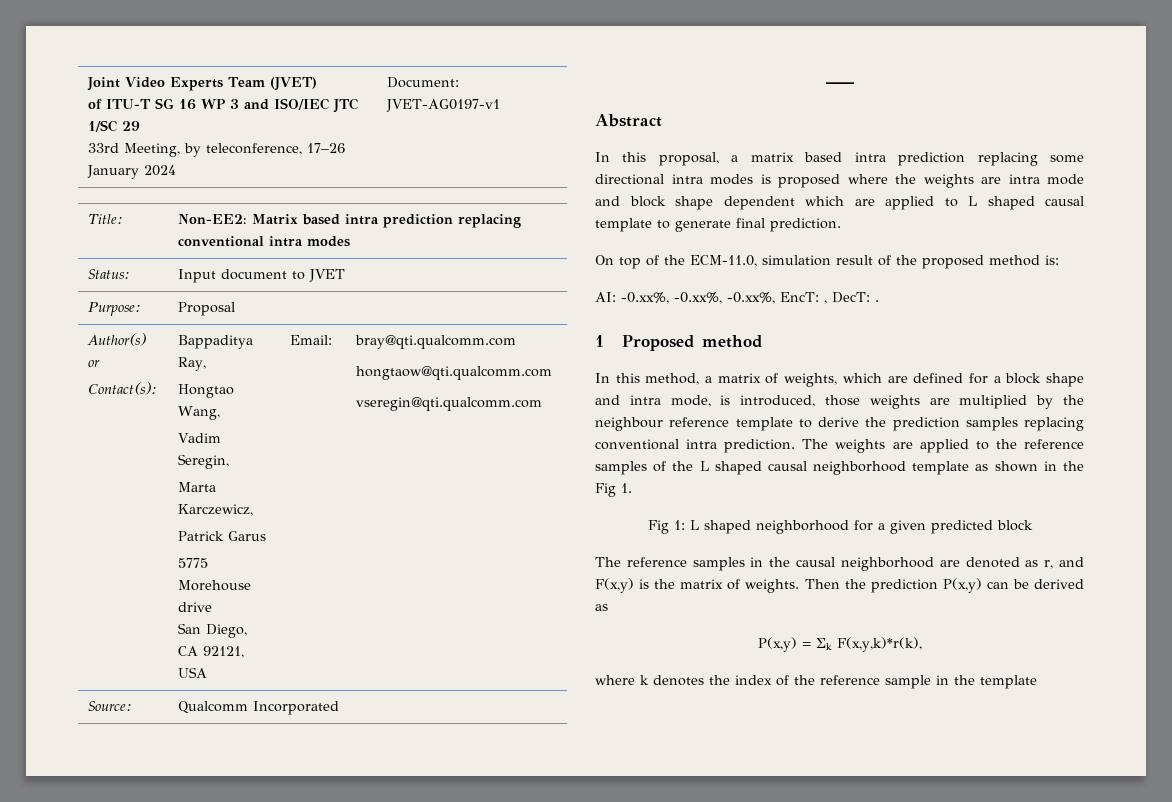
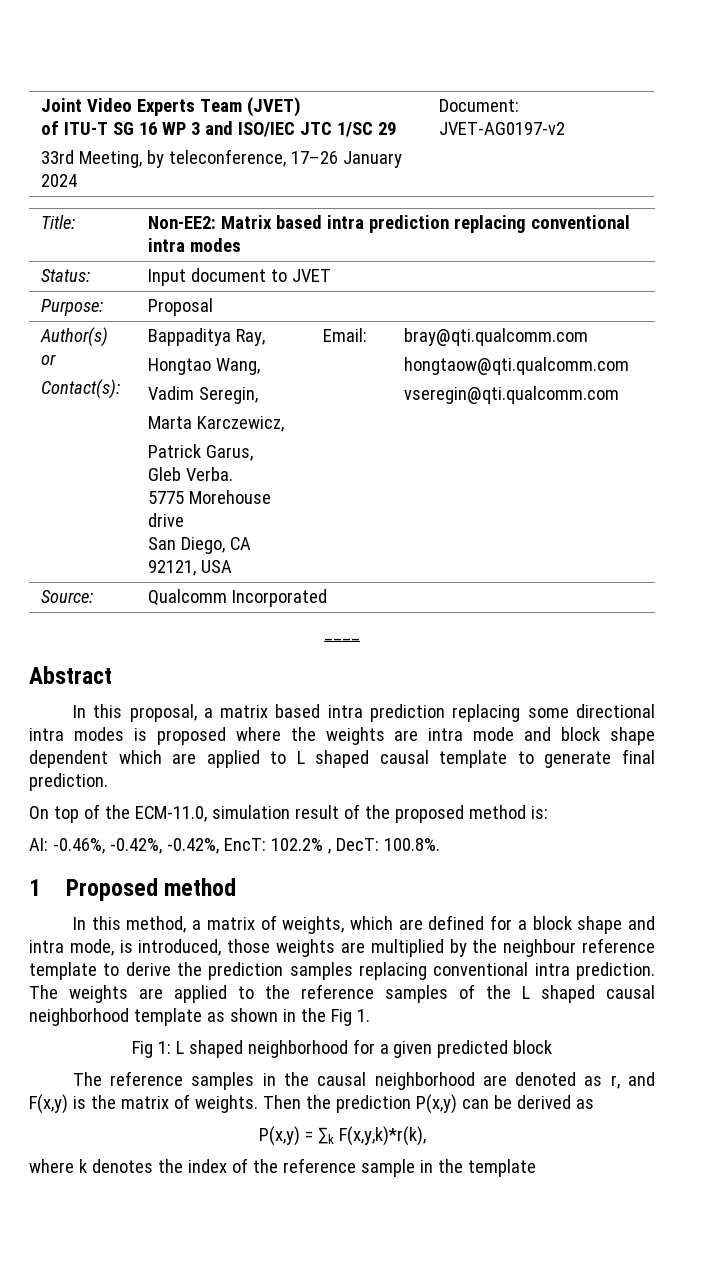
  Joint Video Experts Team (JVET)
  of ITU-T SG 16 WP 3 and ISO/IEC JTC 1/SC 29
- 33rd Meeting, by teleconference, 17–26 January 2024 | Document: JVET-AG0197-v1
+ 33rd Meeting, by teleconference, 17–26 January 2024 | Document: JVET-AG0197-v2
  Author(s) or
  Contact(s): | Bappaditya Ray,
  Hongtao Wang,
  Vadim Seregin,
  Marta Karczewicz,
- Patrick Garus
+ Patrick Garus,
+ Gleb Verba.
- AI: -0.xx%, -0.xx%, -0.xx%, EncT: , DecT: .
+ AI: -0.46%, -0.42%, -0.42%, EncT: 102.2% , DecT: 100.8%.

